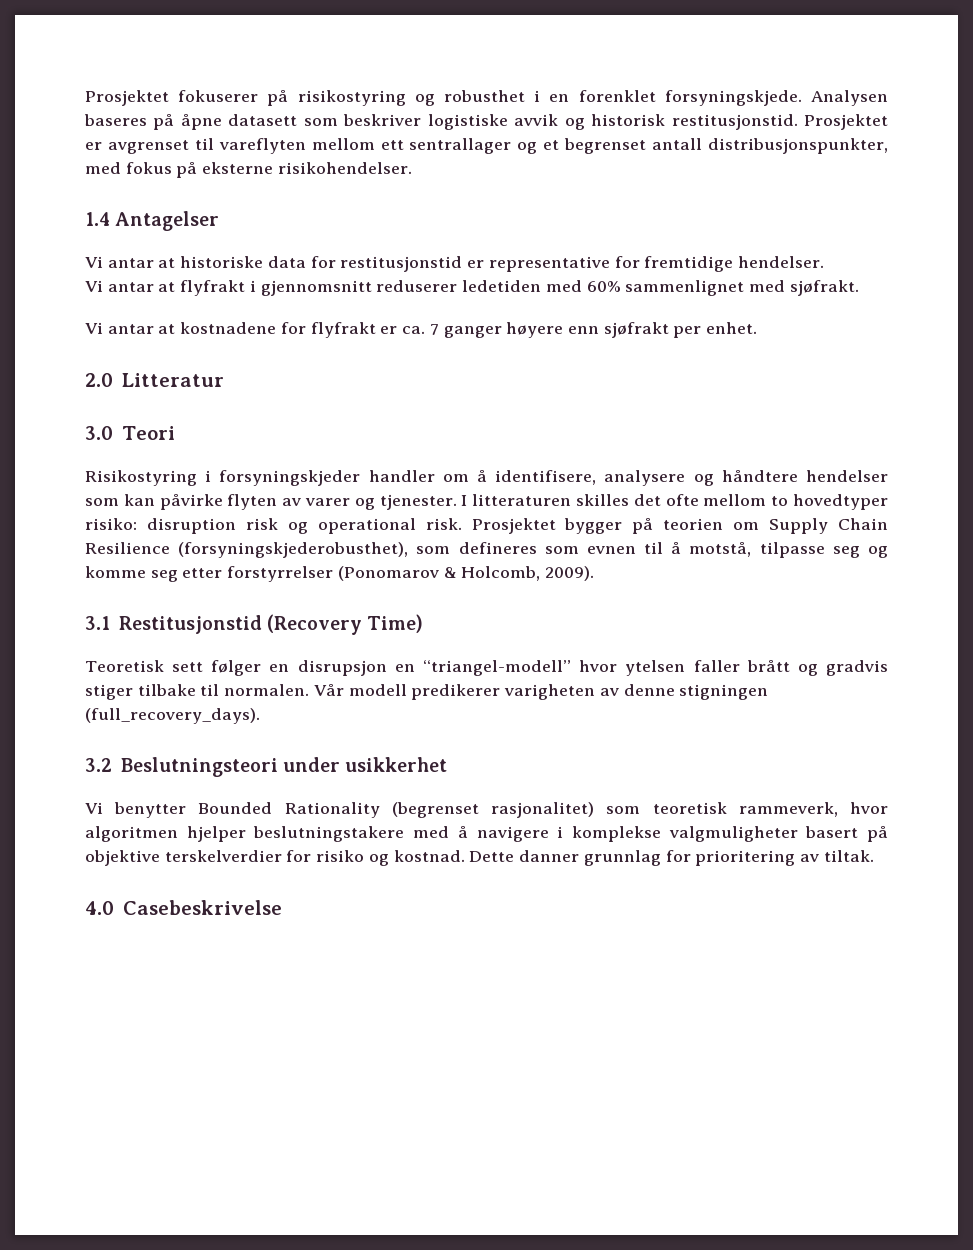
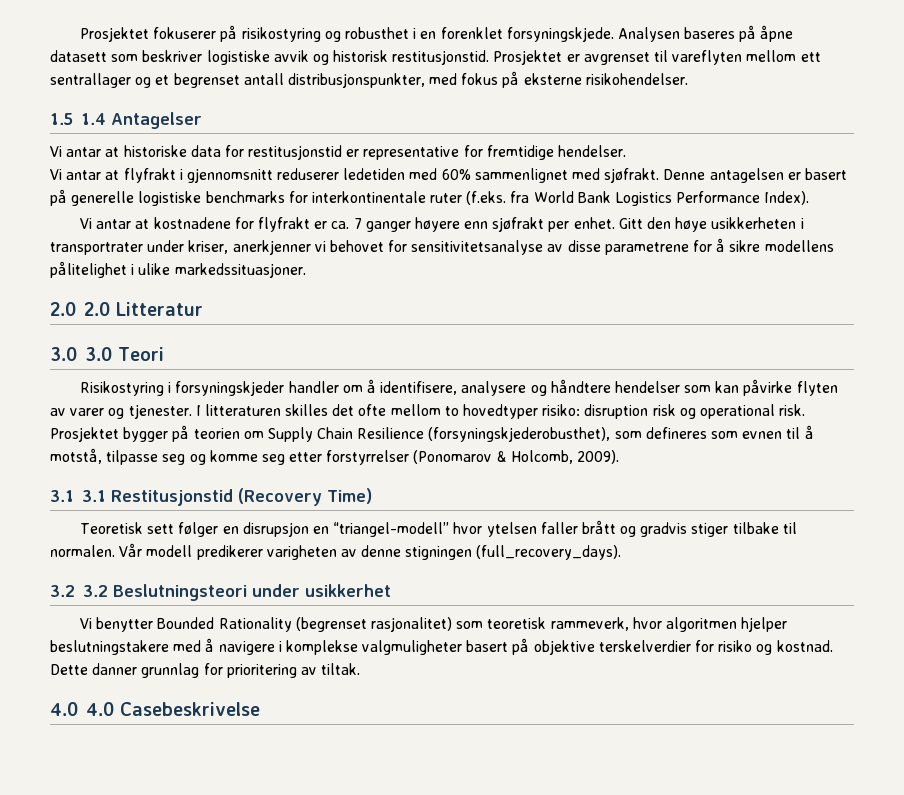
- 1.4 Antagelser
+ 1.5 1.4 Antagelser
+ Denne antagelsen er basert på generelle logistiske benchmarks for interkontinentale ruter (f.eks. fra World Bank Logistics Performance Index).
- Vi antar at kostnadene for flyfrakt er ca. 7 ganger høyere enn sjøfrakt per enhet.
- 2.0 Litteratur
+ Vi antar at kostnadene for flyfrakt er ca. 7 ganger høyere enn sjøfrakt per enhet. Gitt den høye usikkerheten i transportrater under kriser, anerkjenner vi behovet for sensitivitetsanalyse av disse parametrene for å sikre modellens pålitelighet i ulike markedssituasjoner.
+ 2.0 2.0 Litteratur
- 3.0 Teori
+ 3.0 3.0 Teori
- 3.1 Restitusjonstid (Recovery Time)
+ 3.1 3.1 Restitusjonstid (Recovery Time)
- 3.2 Beslutningsteori under usikkerhet
+ 3.2 3.2 Beslutningsteori under usikkerhet
- 4.0 Casebeskrivelse
+ 4.0 4.0 Casebeskrivelse

